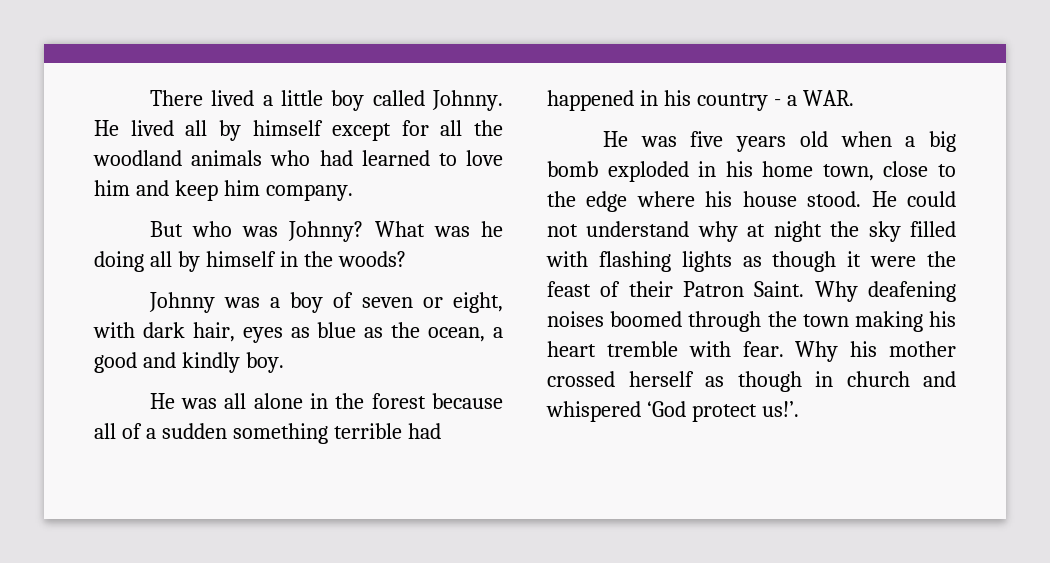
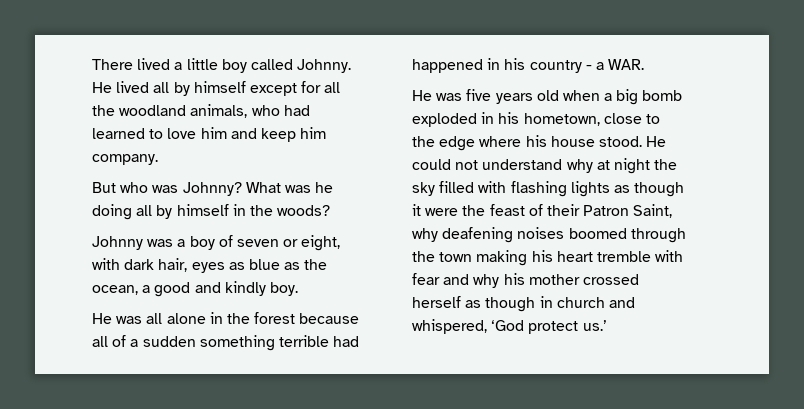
- He lived all by himself except for all the woodland animals who had learned to love him and keep him company.
+ He lived all by himself except for all the woodland animals, who had learned to love him and keep him company.
- He was five years old when a big bomb exploded in his home town, close to the edge where his house stood.
+ He was five years old when a big bomb exploded in his hometown, close to the edge where his house stood.
- He could not understand why at night the sky filled with flashing lights as though it were the feast of their Patron Saint. Why deafening noises boomed through the town making his heart tremble with fear. Why his mother crossed herself as though in church and whispered ‘God protect us!’.
+ He could not understand why at night the sky filled with flashing lights as though it were the feast of their Patron Saint, why deafening noises boomed through the town making his heart tremble with fear and why his mother crossed herself as though in church and whispered, ‘God protect us.’

